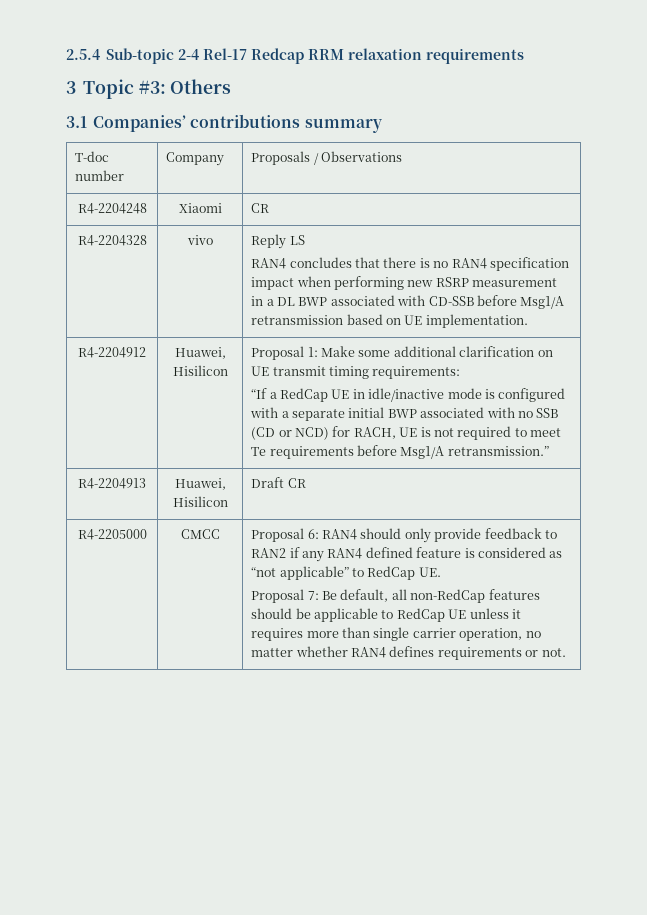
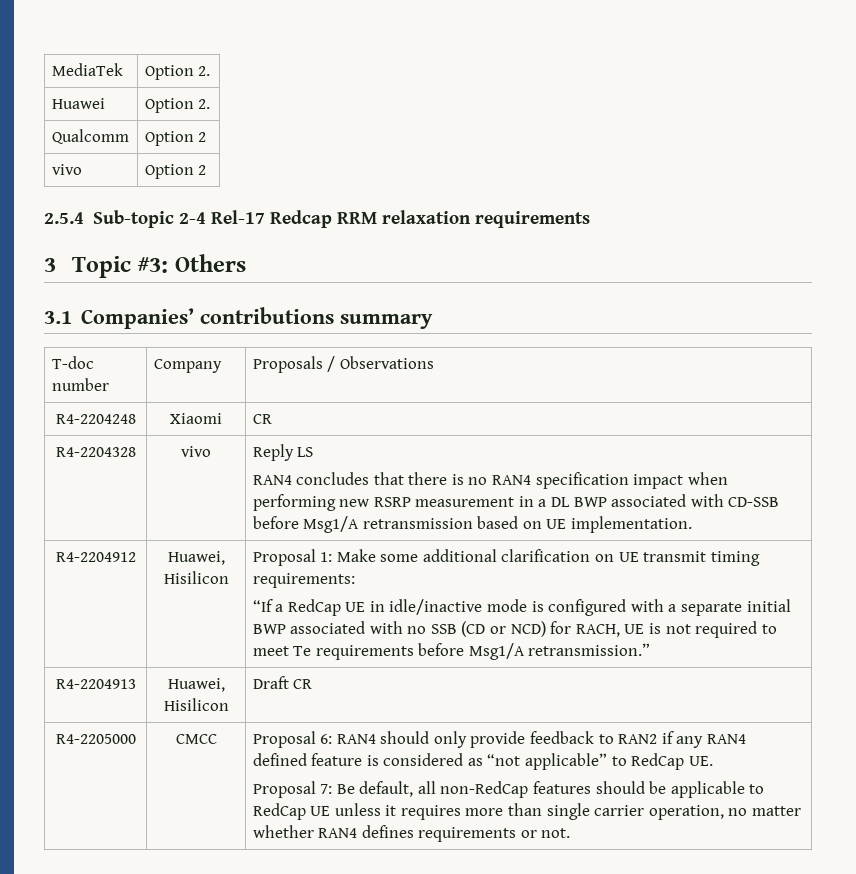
+ MediaTek | Option 2.
+ Huawei | Option 2.
+ Qualcomm | Option 2
+ vivo | Option 2

